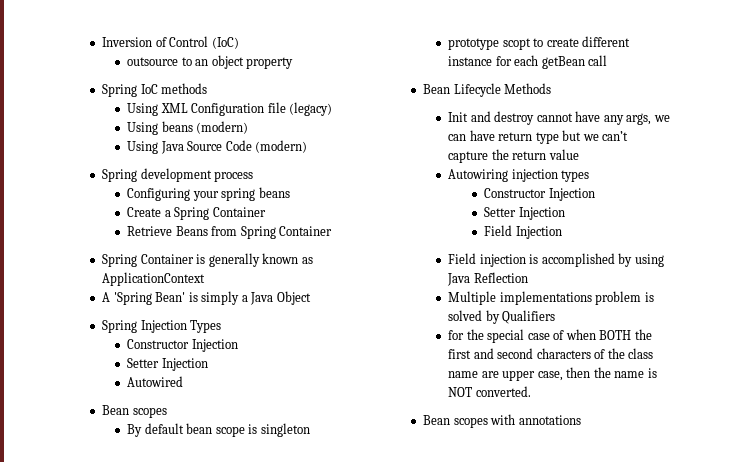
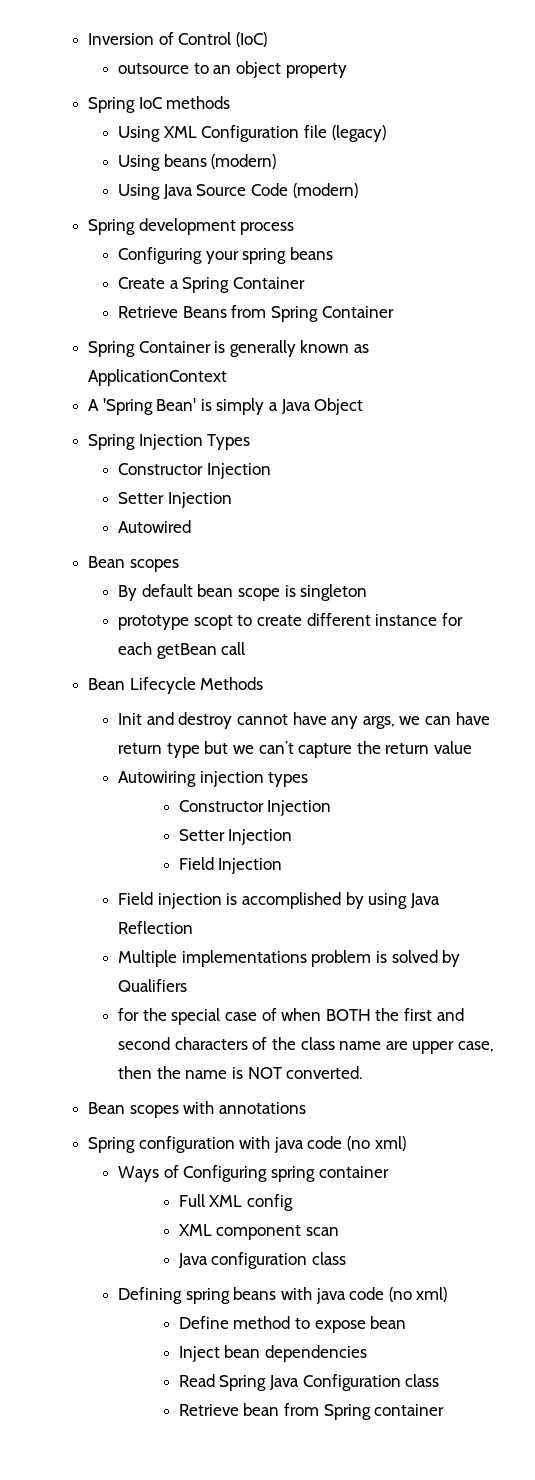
+ Spring configuration with java code (no xml)
+ Ways of Configuring spring container
+ Full XML config
+ XML component scan
+ Java configuration class
+ Defining spring beans with java code (no xml)
+ Define method to expose bean
+ Inject bean dependencies
+ Read Spring Java Configuration class
+ Retrieve bean from Spring container

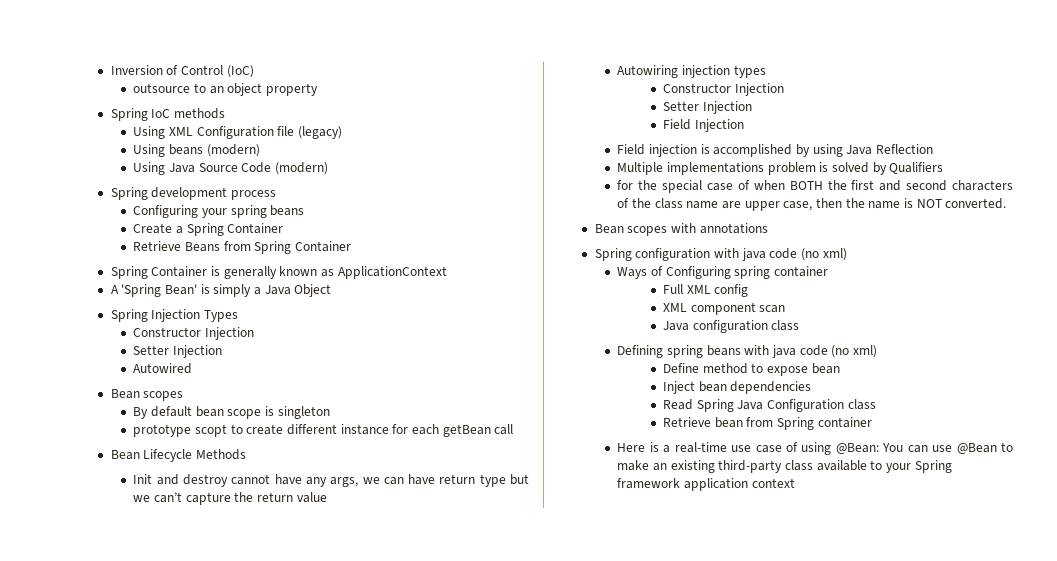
+ Here is a real-time use case of using @Bean: You can use @Bean to make an existing third-party class available to your Spring framework application context

